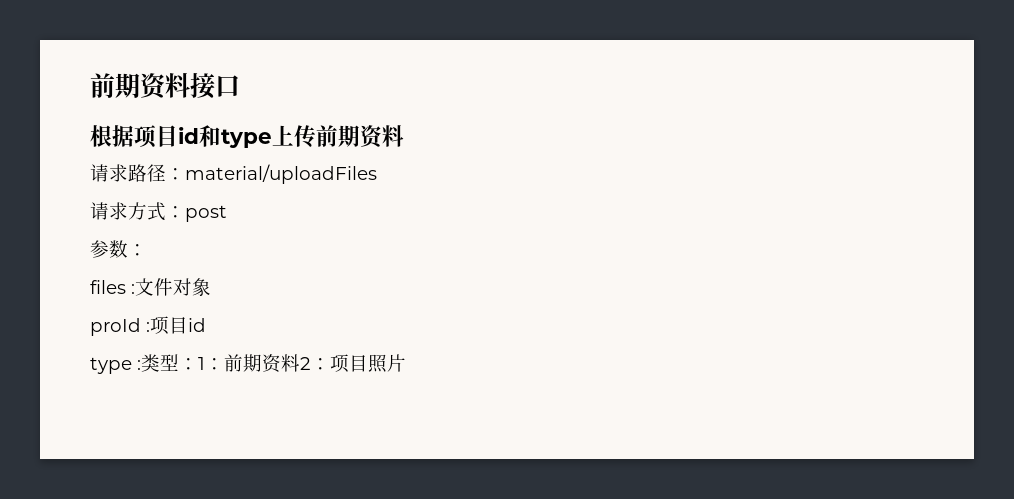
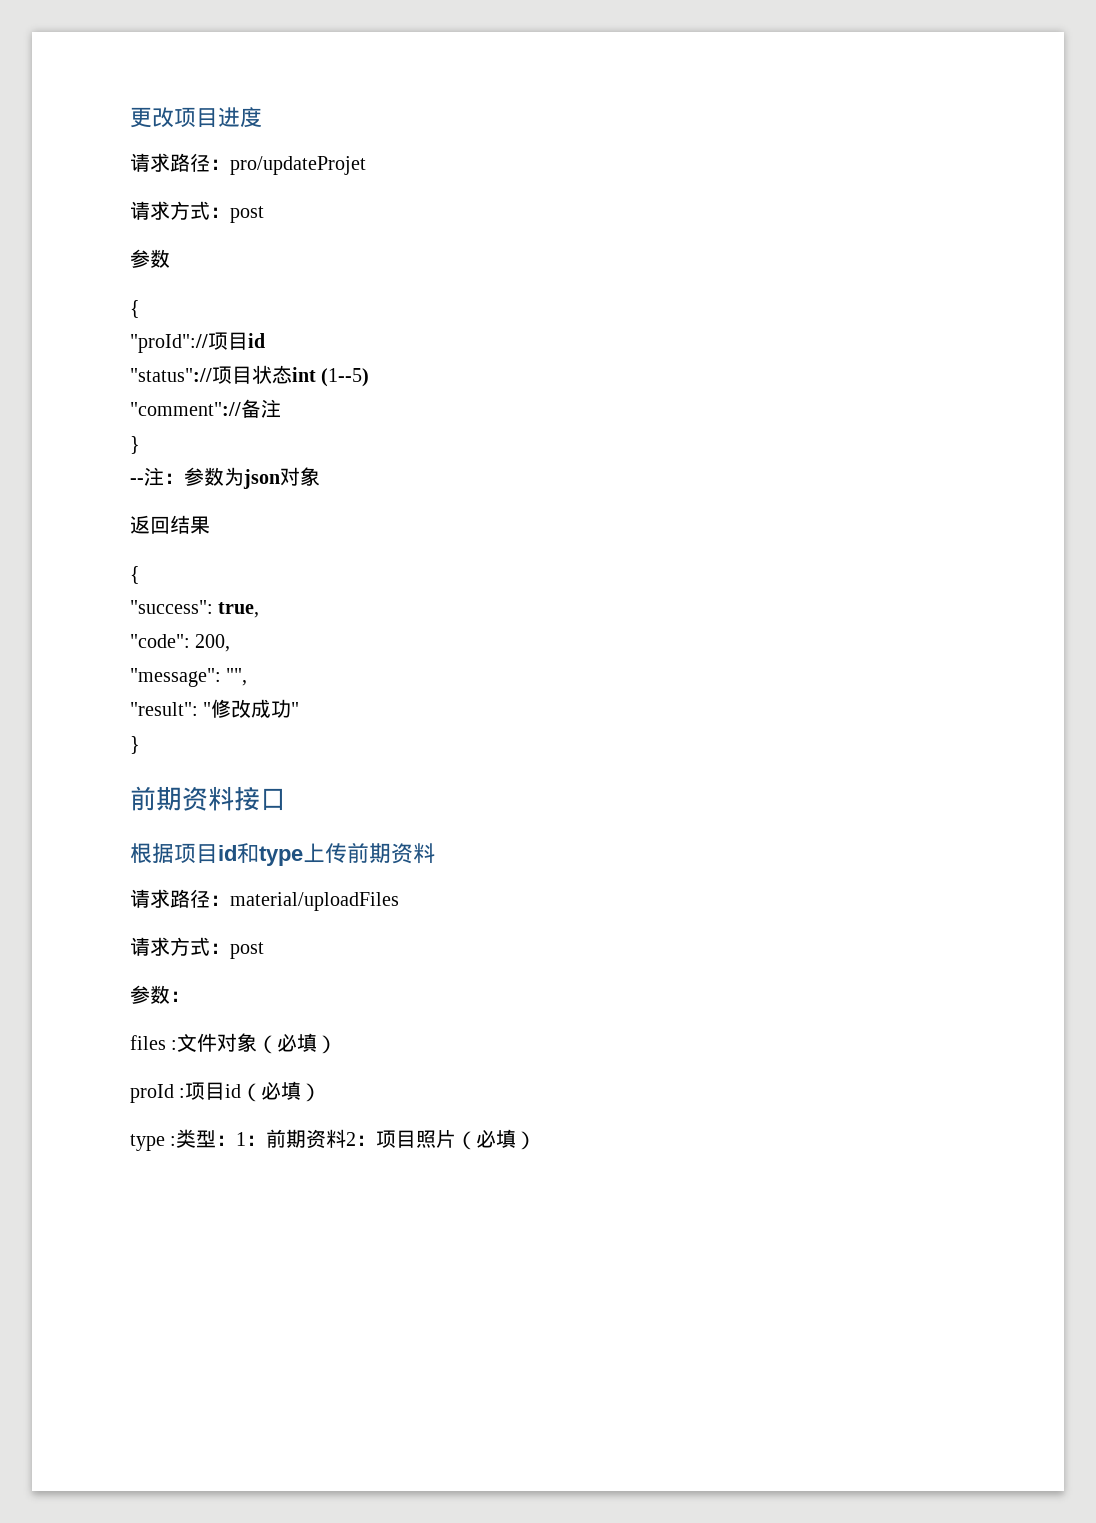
+ 更改项目进度
+ 请求路径：pro/updateProjet
+ 请求方式：post
+ 参数
+ {
+ "proId"://项目id
+ "status"://项目状态int (1--5)
+ "comment"://备注
+ }
+ --注：参数为json对象
+ 返回结果
+ {
+ "success": true,
+ "code": 200,
+ "message": "",
+ "result": "修改成功"
+ }
- files :文件对象
+ files :文件对象（必填）
- proId :项目id
+ proId :项目id（必填）
- type :类型：1：前期资料2：项目照片
+ type :类型：1：前期资料2：项目照片（必填）

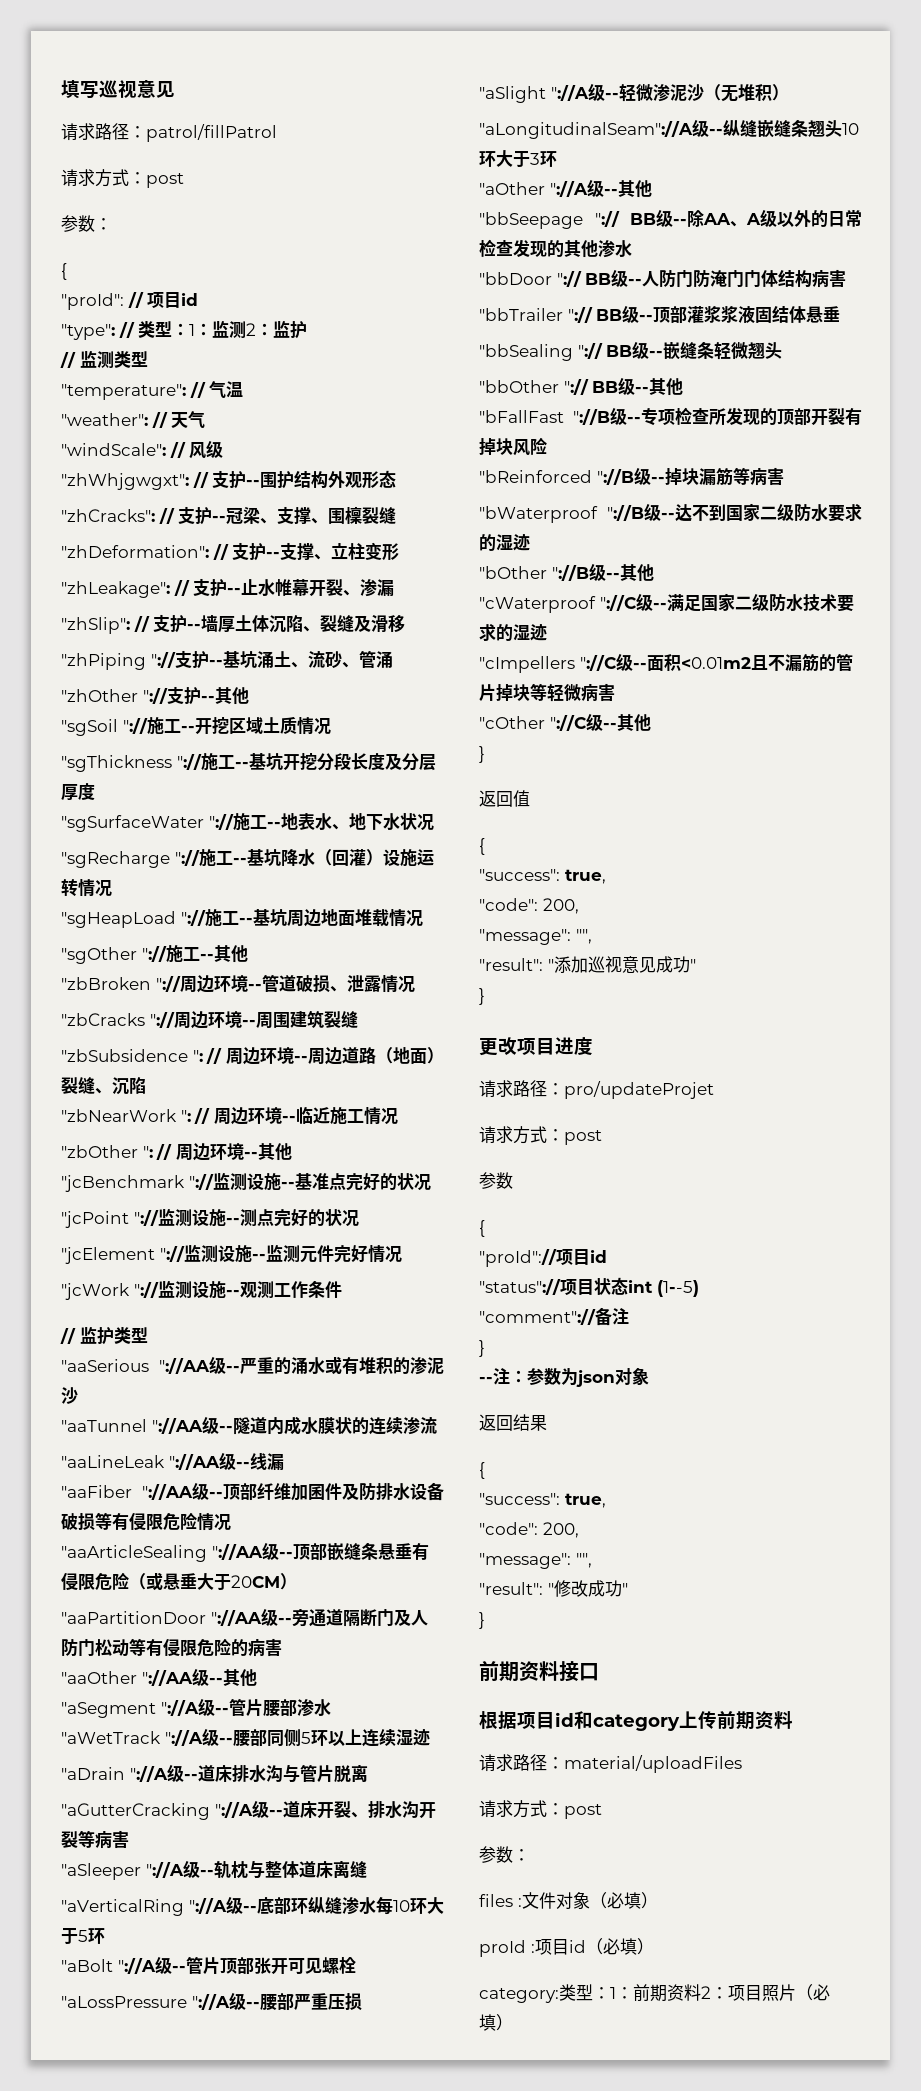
+ 填写巡视意见
+ 请求路径：patrol/fillPatrol
+ 请求方式：post
+ 参数：
+ {
+ "proId": // 项目id
+ "type": // 类型：1：监测2：监护
+ // 监测类型
+ "temperature": // 气温
+ "weather": // 天气
+ "windScale": // 风级
+ "zhWhjgwgxt": // 支护--围护结构外观形态
+ "zhCracks": // 支护--冠梁、支撑、围檁裂缝
+ "zhDeformation": // 支护--支撑、立柱变形
+ "zhLeakage": // 支护--止水帷幕开裂、渗漏
+ "zhSlip": // 支护--墙厚土体沉陷、裂缝及滑移
+ "zhPiping "://支护--基坑涌土、流砂、管涌
+ "zhOther "://支护--其他
+ "sgSoil "://施工--开挖区域土质情况
+ "sgThickness "://施工--基坑开挖分段长度及分层厚度
+ "sgSurfaceWater "://施工--地表水、地下水状况
+ "sgRecharge "://施工--基坑降水（回灌）设施运转情况
+ "sgHeapLoad "://施工--基坑周边地面堆载情况
+ "sgOther "://施工--其他
+ "zbBroken "://周边环境--管道破损、泄露情况
+ "zbCracks "://周边环境--周围建筑裂缝
+ "zbSubsidence ": // 周边环境--周边道路（地面）裂缝、沉陷
+ "zbNearWork ": // 周边环境--临近施工情况
+ "zbOther ": // 周边环境--其他
+ "jcBenchmark "://监测设施--基准点完好的状况
+ "jcPoint "://监测设施--测点完好的状况
+ "jcElement "://监测设施--监测元件完好情况
+ "jcWork "://监测设施--观测工作条件
+ // 监护类型
+ "aaSerious "://AA级--严重的涌水或有堆积的渗泥沙
+ "aaTunnel "://AA级--隧道内成水膜状的连续渗流
+ "aaLineLeak "://AA级--线漏
+ "aaFiber "://AA级--顶部纤维加囷件及防排水设备破损等有侵限危险情况
+ "aaArticleSealing "://AA级--顶部嵌缝条悬垂有侵限危险（或悬垂大于20CM）
+ "aaPartitionDoor "://AA级--旁通道隔断门及人防门松动等有侵限危险的病害
+ "aaOther "://AA级--其他
+ "aSegment "://A级--管片腰部渗水
+ "aWetTrack "://A级--腰部同侧5环以上连续湿迹
+ "aDrain "://A级--道床排水沟与管片脱离
+ "aGutterCracking "://A级--道床开裂、排水沟开裂等病害
+ "aSleeper "://A级--轨枕与整体道床离缝
+ "aVerticalRing "://A级--底部环纵缝渗水每10环大于5环
+ "aBolt "://A级--管片顶部张开可见螺栓
+ "aLossPressure "://A级--腰部严重压损
+ "aSlight "://A级--轻微渗泥沙（无堆积）
+ "aLongitudinalSeam"://A级--纵缝嵌缝条翘头10环大于3环
+ "aOther "://A级--其他
+ "bbSeepage ":// BB级--除AA、A级以外的日常检查发现的其他渗水
+ "bbDoor ":// BB级--人防门防淹门门体结构病害
+ "bbTrailer ":// BB级--顶部灌浆浆液固结体悬垂
+ "bbSealing ":// BB级--嵌缝条轻微翘头
+ "bbOther ":// BB级--其他
+ "bFallFast "://B级--专项检查所发现的顶部开裂有掉块风险
+ "bReinforced "://B级--掉块漏筋等病害
+ "bWaterproof "://B级--达不到国家二级防水要求的湿迹
+ "bOther "://B级--其他
+ "cWaterproof "://C级--满足国家二级防水技术要求的湿迹
+ "cImpellers "://C级--面积<0.01m2且不漏筋的管片掉块等轻微病害
+ "cOther "://C级--其他
+ }
+ 返回值
+ {
+ "success": true,
+ "code": 200,
+ "message": "",
+ "result": "添加巡视意见成功"
+ }
- 根据项目id和type上传前期资料
+ 根据项目id和category上传前期资料
- type :类型：1：前期资料2：项目照片（必填）
+ category:类型：1：前期资料2：项目照片（必填）

